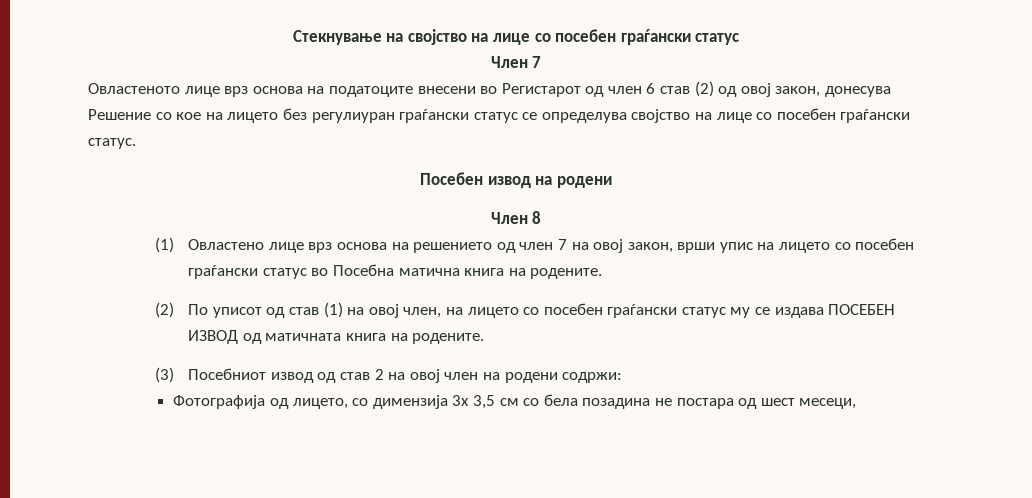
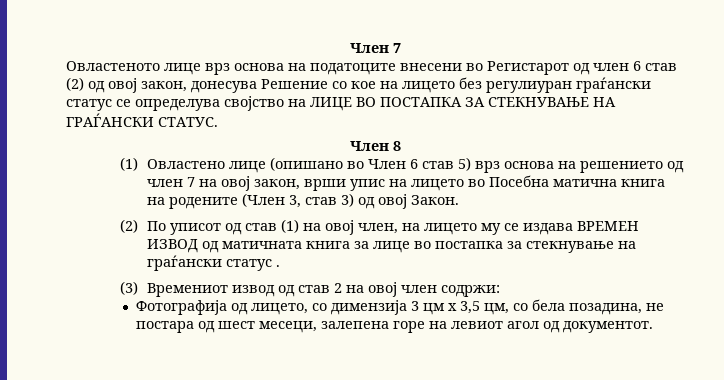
- Стекнување на својство на лице со посебен граѓански статус
- Овластеното лице врз основа на податоците внесени во Регистарот од член 6 став (2) од овој закон, донесува Решение со кое на лицето без регулиуран граѓански статус се определува својство на лице со посебен граѓански статус.
- Посебен извод на родени
+ Овластеното лице врз основа на податоците внесени во Регистарот од член 6 став (2) од овој закон, донесува Решение со кое на лицето без регулиуран граѓански статус се определува својство на ЛИЦЕ ВО ПОСТАПКА ЗА СТЕКНУВАЊЕ НА ГРАЃАНСКИ СТАТУС.
- (1) Овластено лице врз основа на решението од член 7 на овој закон, врши упис на лицето со посебен граѓански статус во Посебна матична книга на родените.
+ (1) Овластено лице (опишано во Член 6 став 5) врз основа на решението од член 7 на овој закон, врши упис на лицето во Посебна матична книга на родените (Член 3, став 3) од овој Закон.
- (2) По уписот од став (1) на овој член, на лицето со посебен граѓански статус му се издава ПОСЕБЕН ИЗВОД од матичната книга на родените.
+ (2) По уписот од став (1) на овој член, на лицето му се издава ВРЕМЕН ИЗВОД од матичната книга за лице во постапка за стекнување на граѓански статус .
- (3) Посебниот извод од став 2 на овој член на родени содржи:
+ (3) Времениот извод од став 2 на овој член содржи:
- Фотографија од лицето, со димензија 3x 3,5 см со бела позадина не постара од шест месеци,
+ Фотографија од лицето, со димензија 3 цм x 3,5 цм, со бела позадина, не постара од шест месеци, залепена горе на левиот агол од документот.

